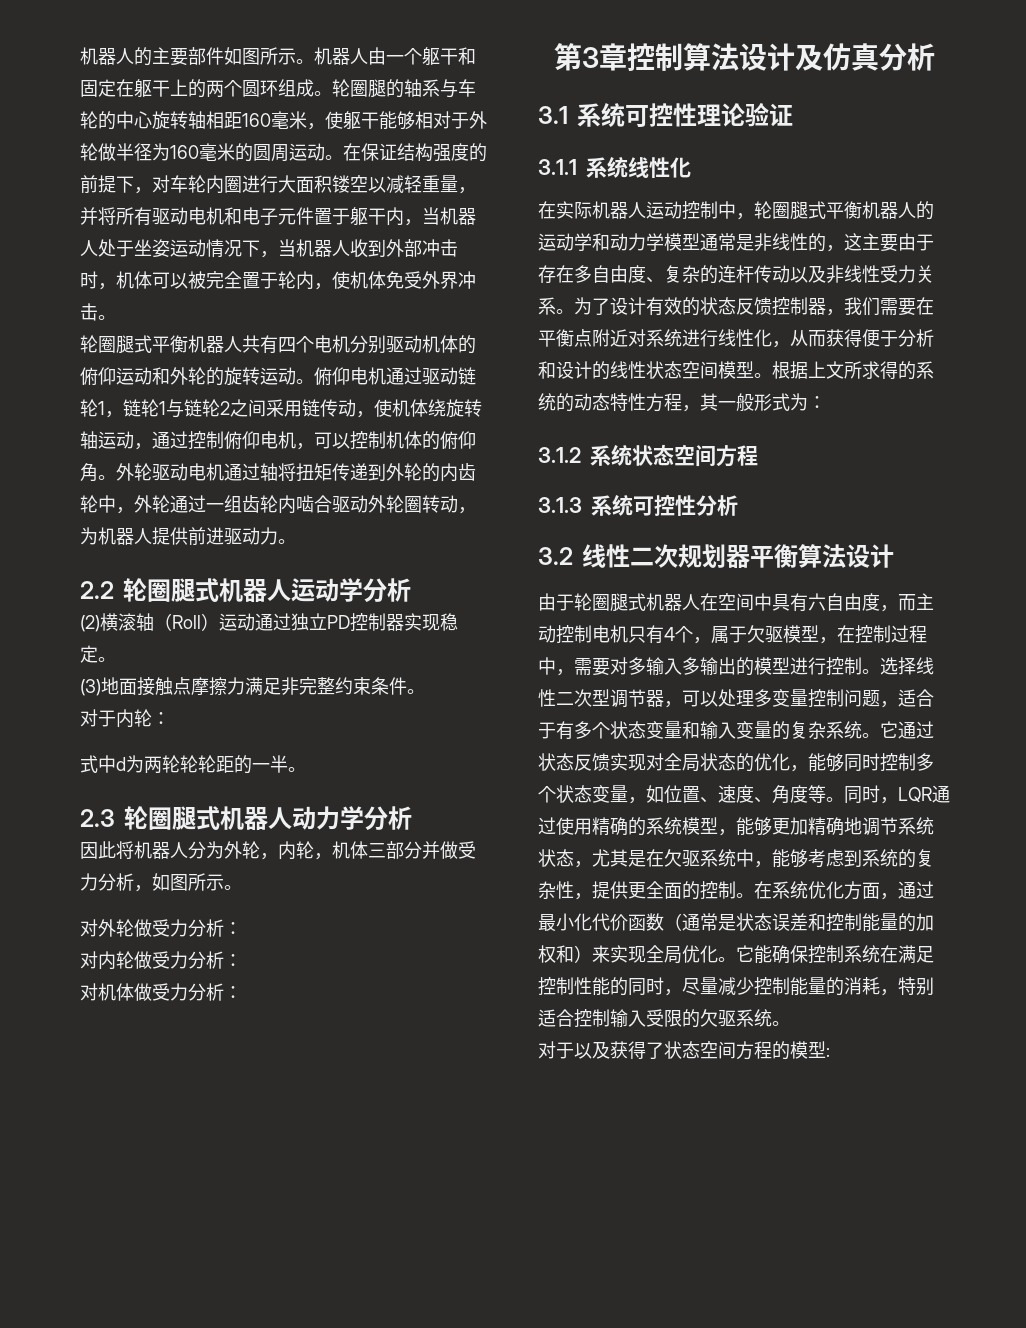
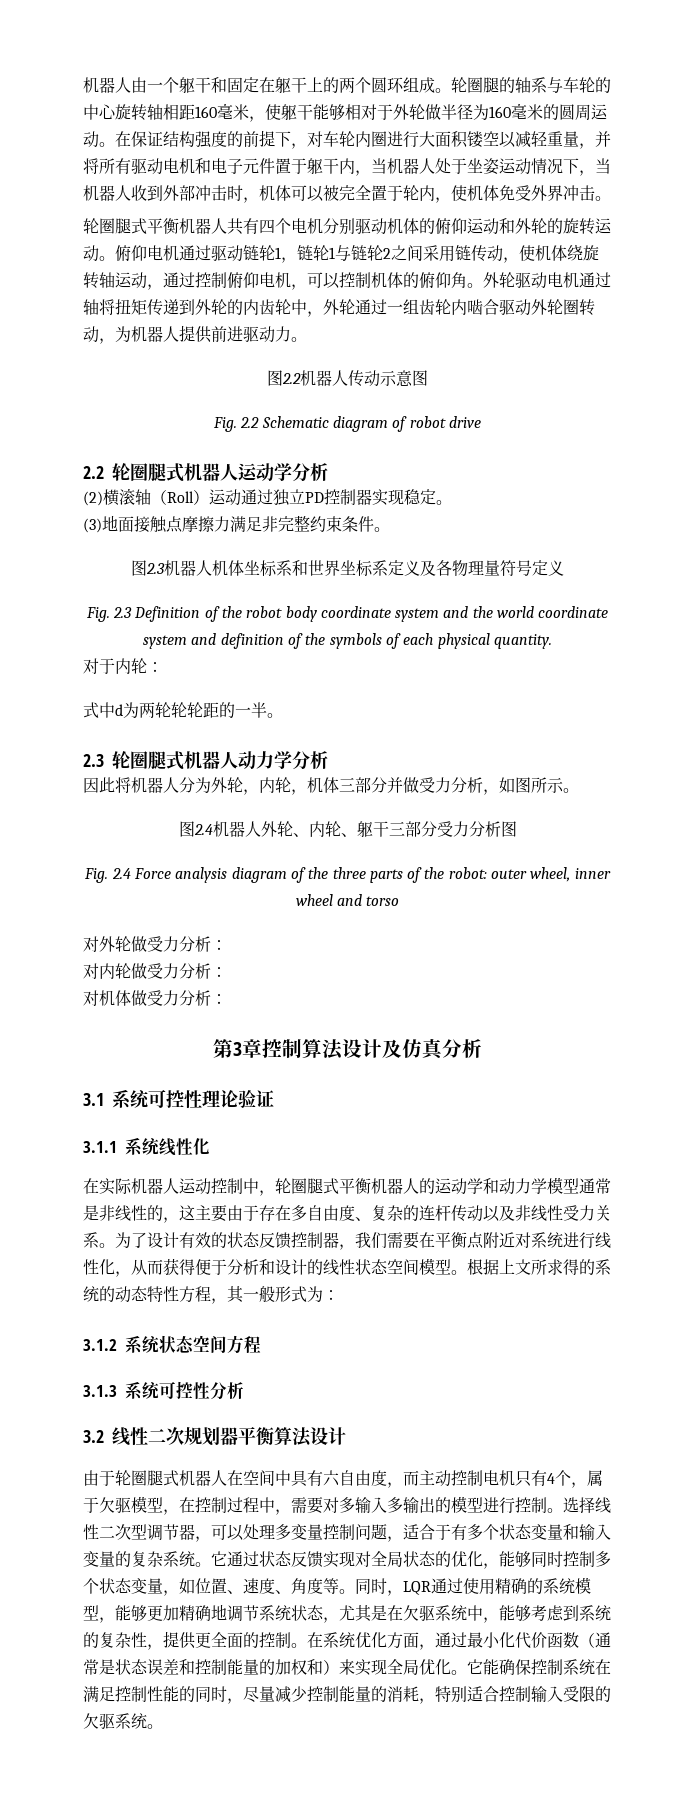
- 机器人的主要部件如图所示。机器人由一个躯干和固定在躯干上的两个圆环组成。
+ 机器人由一个躯干和固定在躯干上的两个圆环组成。
+ 图2.2机器人传动示意图
+ Fig. 2.2 Schematic diagram of robot drive
+ 图2.3机器人机体坐标系和世界坐标系定义及各物理量符号定义
+ Fig. 2.3 Definition of the robot body coordinate system and the world coordinate system and definition of the symbols of each physical quantity.
+ 图2.4机器人外轮、内轮、躯干三部分受力分析图
+ Fig. 2.4 Force analysis diagram of the three parts of the robot: outer wheel, inner wheel and torso
- 对于以及获得了状态空间方程的模型:

